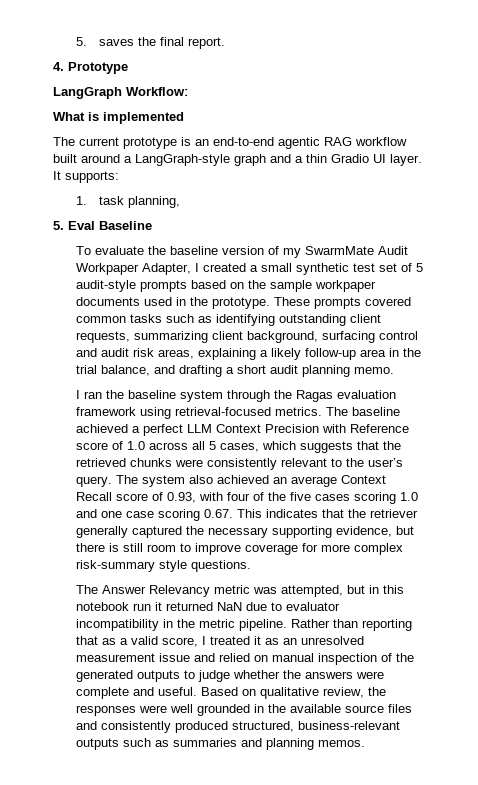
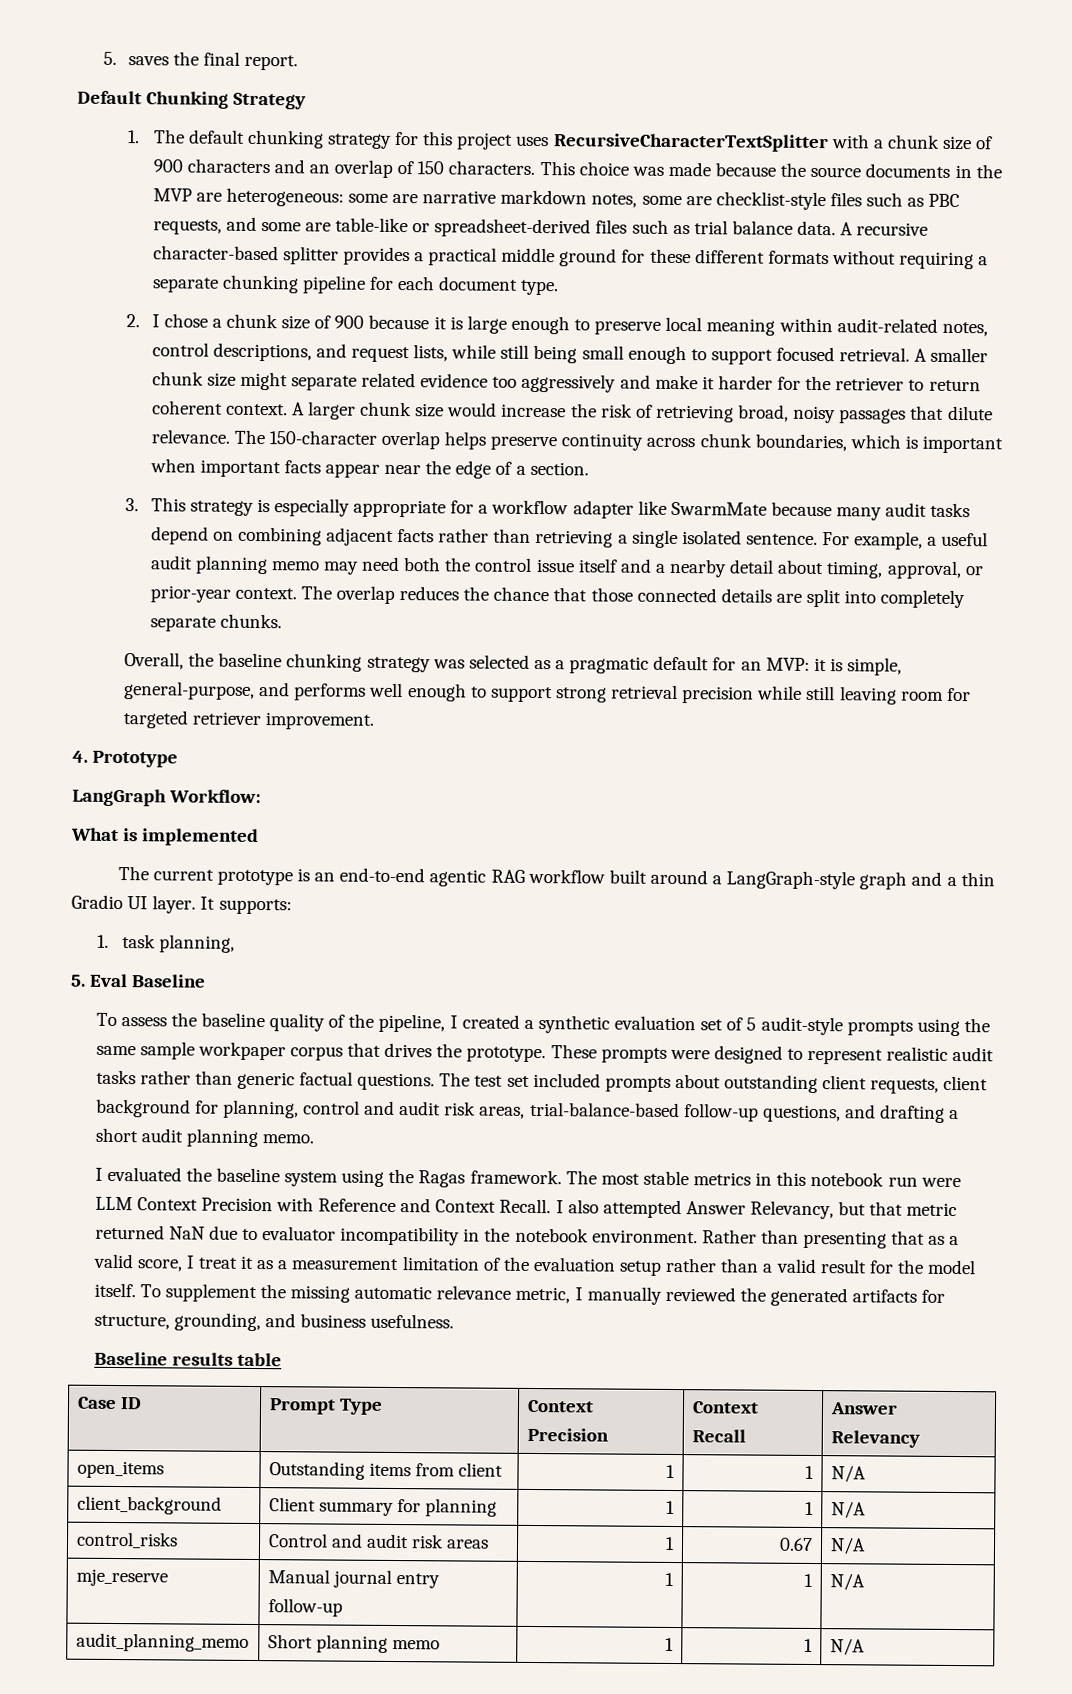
+ Default Chunking Strategy
+ 1. The default chunking strategy for this project uses RecursiveCharacterTextSplitter with a chunk size of 900 characters and an overlap of 150 characters. This choice was made because the source documents in the MVP are heterogeneous: some are narrative markdown notes, some are checklist-style files such as PBC requests, and some are table-like or spreadsheet-derived files such as trial balance data. A recursive character-based splitter provides a practical middle ground for these different formats without requiring a separate chunking pipeline for each document type.
+ 2. I chose a chunk size of 900 because it is large enough to preserve local meaning within audit-related notes, control descriptions, and request lists, while still being small enough to support focused retrieval. A smaller chunk size might separate related evidence too aggressively and make it harder for the retriever to return coherent context. A larger chunk size would increase the risk of retrieving broad, noisy passages that dilute relevance. The 150-character overlap helps preserve continuity across chunk boundaries, which is important when important facts appear near the edge of a section.
+ 3. This strategy is especially appropriate for a workflow adapter like SwarmMate because many audit tasks depend on combining adjacent facts rather than retrieving a single isolated sentence. For example, a useful audit planning memo may need both the control issue itself and a nearby detail about timing, approval, or prior-year context. The overlap reduces the chance that those connected details are split into completely separate chunks.
+ Overall, the baseline chunking strategy was selected as a pragmatic default for an MVP: it is simple, general-purpose, and performs well enough to support strong retrieval precision while still leaving room for targeted retriever improvement.
- To evaluate the baseline version of my SwarmMate Audit Workpaper Adapter, I created a small synthetic test set of 5 audit-style prompts based on the sample workpaper documents used in the prototype. These prompts covered common tasks such as identifying outstanding client requests, summarizing client background, surfacing control and audit risk areas, explaining a likely follow-up area in the trial balance, and drafting a short audit planning memo.
+ To assess the baseline quality of the pipeline, I created a synthetic evaluation set of 5 audit-style prompts using the same sample workpaper corpus that drives the prototype. These prompts were designed to represent realistic audit tasks rather than generic factual questions. The test set included prompts about outstanding client requests, client background for planning, control and audit risk areas, trial-balance-based follow-up questions, and drafting a short audit planning memo.
- I ran the baseline system through the Ragas evaluation framework using retrieval-focused metrics. The baseline achieved a perfect LLM Context Precision with Reference score of 1.0 across all 5 cases, which suggests that the retrieved chunks were consistently relevant to the user’s query. The system also achieved an average Context Recall score of 0.93, with four of the five cases scoring 1.0 and one case scoring 0.67. This indicates that the retriever generally captured the necessary supporting evidence, but there is still room to improve coverage for more complex risk-summary style questions.
- The Answer Relevancy metric was attempted, but in this notebook run it returned NaN due to evaluator incompatibility in the metric pipeline.
+ I evaluated the baseline system using the Ragas framework. The most stable metrics in this notebook run were LLM Context Precision with Reference and Context Recall. I also attempted Answer Relevancy, but that metric returned NaN due to evaluator incompatibility in the notebook environment.
- Rather than reporting that as a valid score, I treated it as an unresolved measurement issue and relied on manual inspection of the generated outputs to judge whether the answers were complete and useful. Based on qualitative review, the responses were well grounded in the available source files and consistently produced structured, business-relevant outputs such as summaries and planning memos.
+ Rather than presenting that as a valid score, I treat it as a measurement limitation of the evaluation setup rather than a valid result for the model itself. To supplement the missing automatic relevance metric, I manually reviewed the generated artifacts for structure, grounding, and business usefulness.
+ Baseline results table
+ Case ID | Prompt Type | Context Precision | Context Recall | Answer Relevancy
+ open_items | Outstanding items from client | 1 | 1 | N/A
+ client_background | Client summary for planning | 1 | 1 | N/A
+ control_risks | Control and audit risk areas | 1 | 0.67 | N/A
+ mje_reserve | Manual journal entry follow-up | 1 | 1 | N/A
+ audit_planning_memo | Short planning memo | 1 | 1 | N/A

